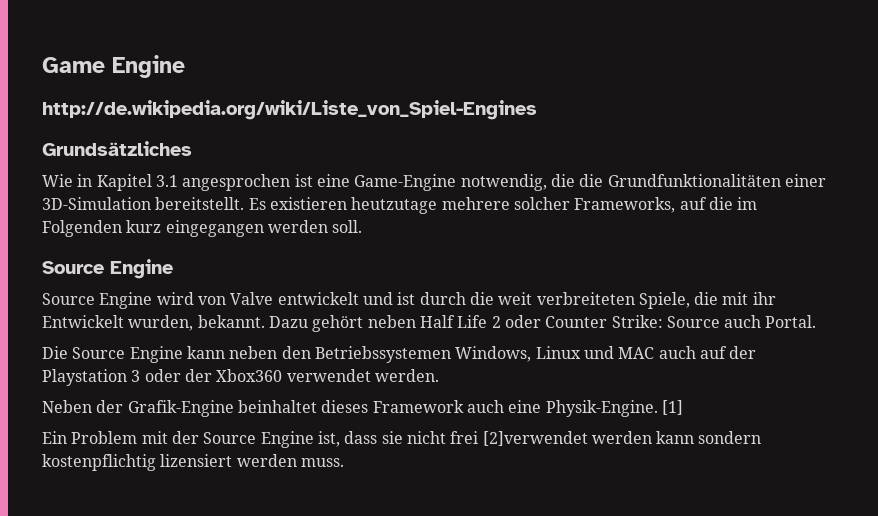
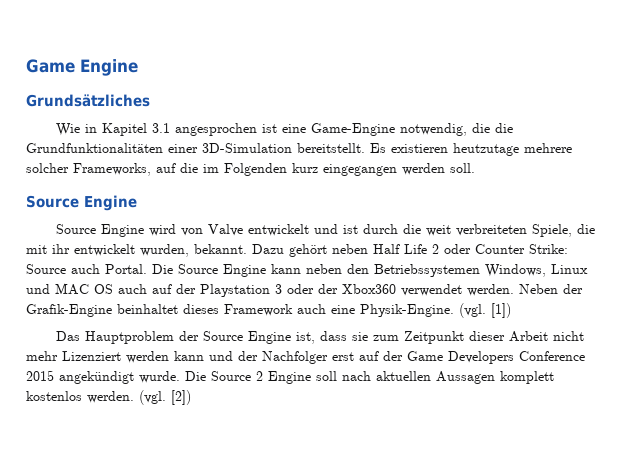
- http://de.wikipedia.org/wiki/Liste_von_Spiel-Engines
- Source Engine wird von Valve entwickelt und ist durch die weit verbreiteten Spiele, die mit ihr Entwickelt wurden, bekannt.
+ Source Engine wird von Valve entwickelt und ist durch die weit verbreiteten Spiele, die mit ihr entwickelt wurden, bekannt.
- Dazu gehört neben Half Life 2 oder Counter Strike: Source auch Portal.
- Die Source Engine kann neben den Betriebssystemen Windows, Linux und MAC auch auf der Playstation 3 oder der Xbox360 verwendet werden.
- Neben der Grafik-Engine beinhaltet dieses Framework auch eine Physik-Engine.
+ Dazu gehört neben Half Life 2 oder Counter Strike: Source auch Portal. Die Source Engine kann neben den Betriebssystemen Windows, Linux und MAC OS auch auf der Playstation 3 oder der Xbox360 verwendet werden. Neben der Grafik-Engine beinhaltet dieses Framework auch eine Physik-Engine.
- [1]
- Ein Problem mit der Source Engine ist, dass sie nicht frei [2]verwendet werden kann sondern kostenpflichtig lizensiert werden muss.
+ (vgl. [1])
+ Das Hauptproblem der Source Engine ist, dass sie zum Zeitpunkt dieser Arbeit nicht mehr Lizenziert werden kann und der Nachfolger erst auf der Game Developers Conference 2015 angekündigt wurde. Die Source 2 Engine soll nach aktuellen Aussagen komplett kostenlos werden. (vgl. [2])

